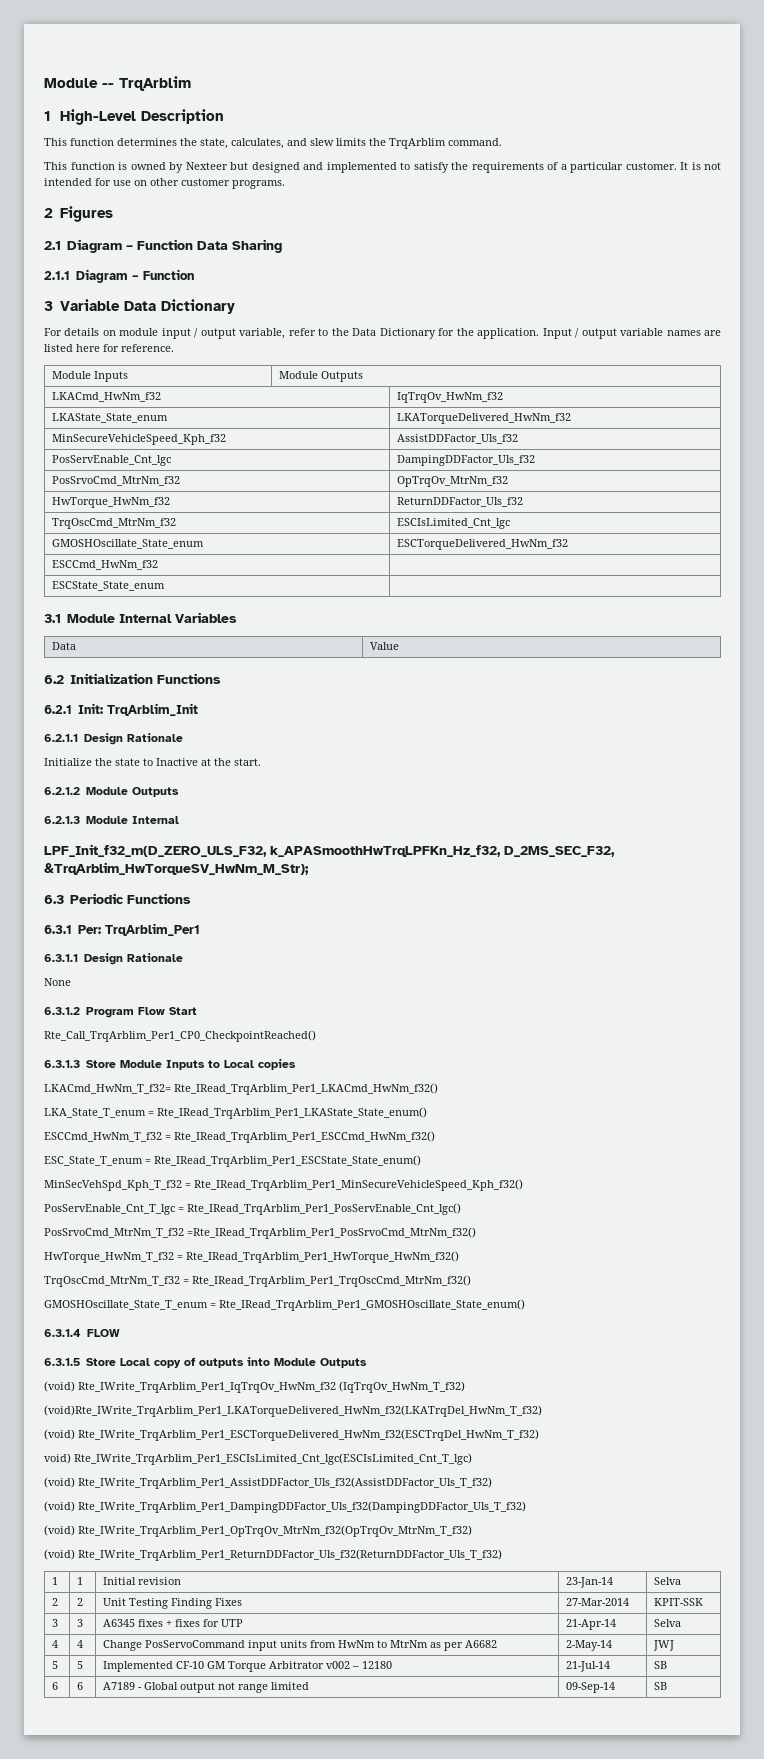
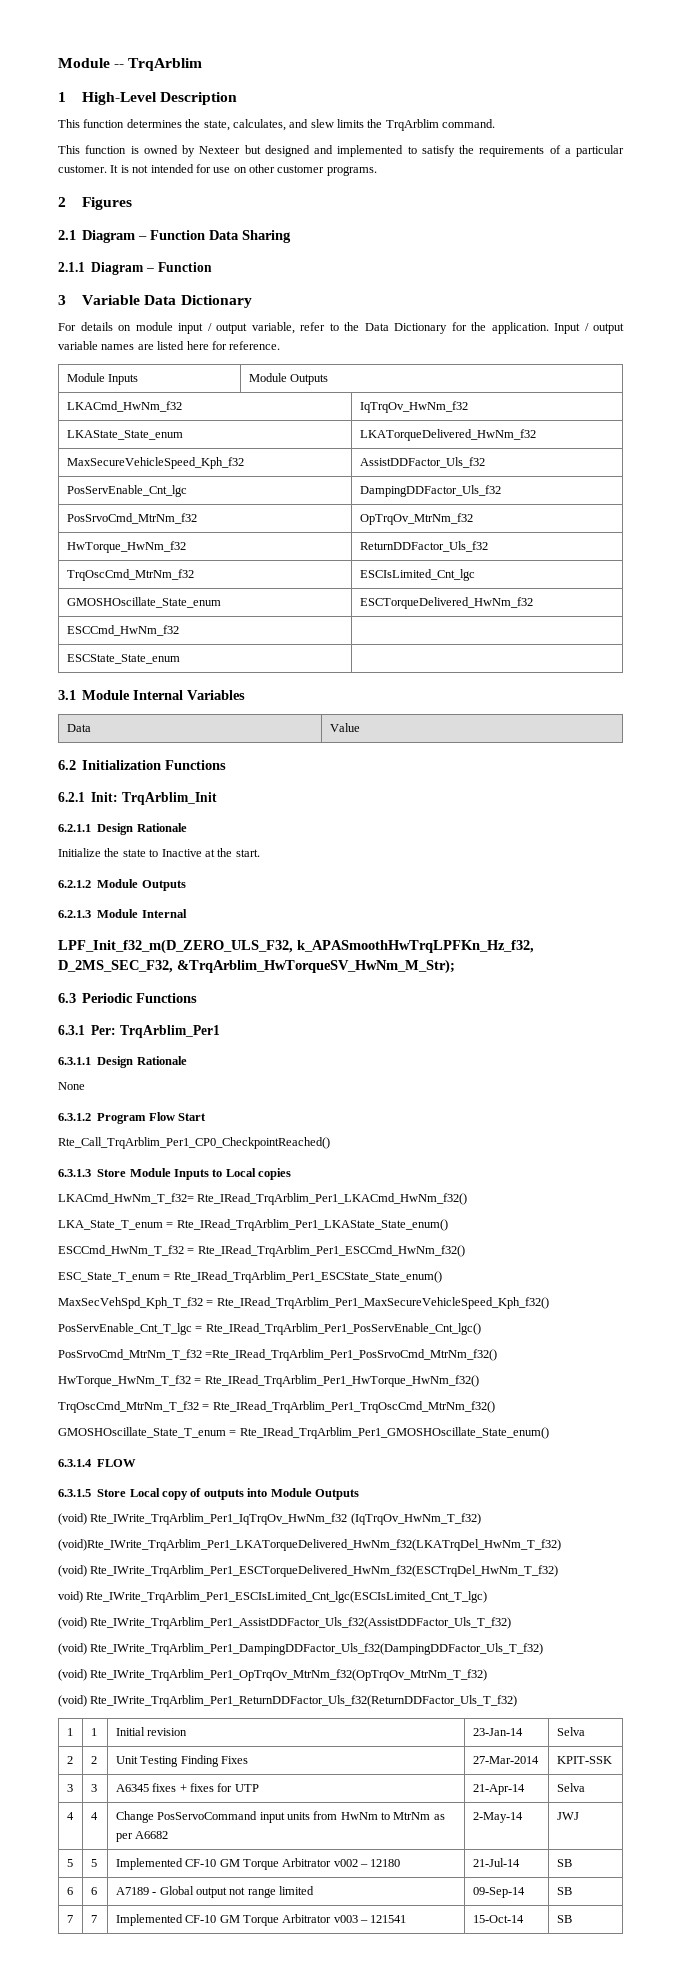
- MinSecureVehicleSpeed_Kph_f32 | AssistDDFactor_Uls_f32
+ MaxSecureVehicleSpeed_Kph_f32 | AssistDDFactor_Uls_f32
- MinSecVehSpd_Kph_T_f32 = Rte_IRead_TrqArblim_Per1_MinSecureVehicleSpeed_Kph_f32()
+ MaxSecVehSpd_Kph_T_f32 = Rte_IRead_TrqArblim_Per1_MaxSecureVehicleSpeed_Kph_f32()
+ 7 | 7 | Implemented CF-10 GM Torque Arbitrator v003 – 121541 | 15-Oct-14 | SB

